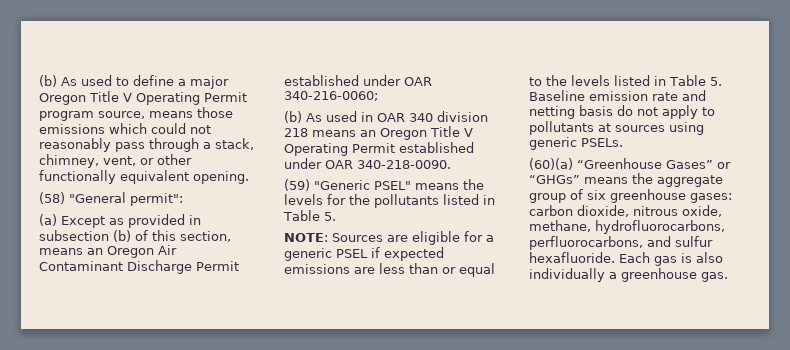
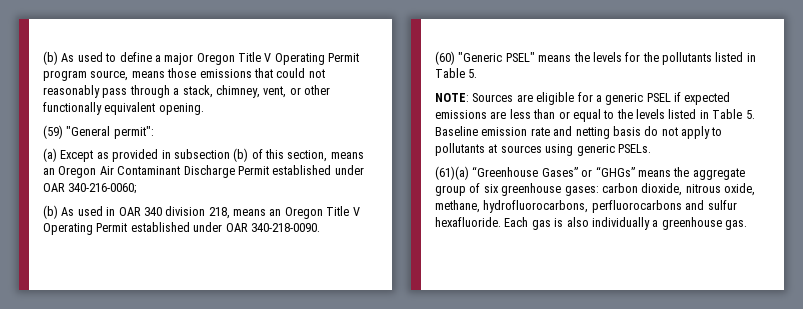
- (b) As used to define a major Oregon Title V Operating Permit program source, means those emissions which could not reasonably pass through a stack, chimney, vent, or other functionally equivalent opening.
+ (b) As used to define a major Oregon Title V Operating Permit program source, means those emissions that could not reasonably pass through a stack, chimney, vent, or other functionally equivalent opening.
- (58) "General permit":
+ (59) "General permit":
- (b) As used in OAR 340 division 218 means an Oregon Title V Operating Permit established under OAR 340-218-0090.
+ (b) As used in OAR 340 division 218, means an Oregon Title V Operating Permit established under OAR 340-218-0090.
- (59) "Generic PSEL" means the levels for the pollutants listed in Table 5.
+ (60) "Generic PSEL" means the levels for the pollutants listed in Table 5.
- (60)(a) “Greenhouse Gases” or “GHGs” means the aggregate group of six greenhouse gases: carbon dioxide, nitrous oxide, methane, hydrofluorocarbons, perfluorocarbons, and sulfur hexafluoride.
+ (61)(a) “Greenhouse Gases” or “GHGs” means the aggregate group of six greenhouse gases: carbon dioxide, nitrous oxide, methane, hydrofluorocarbons, perfluorocarbons and sulfur hexafluoride.

